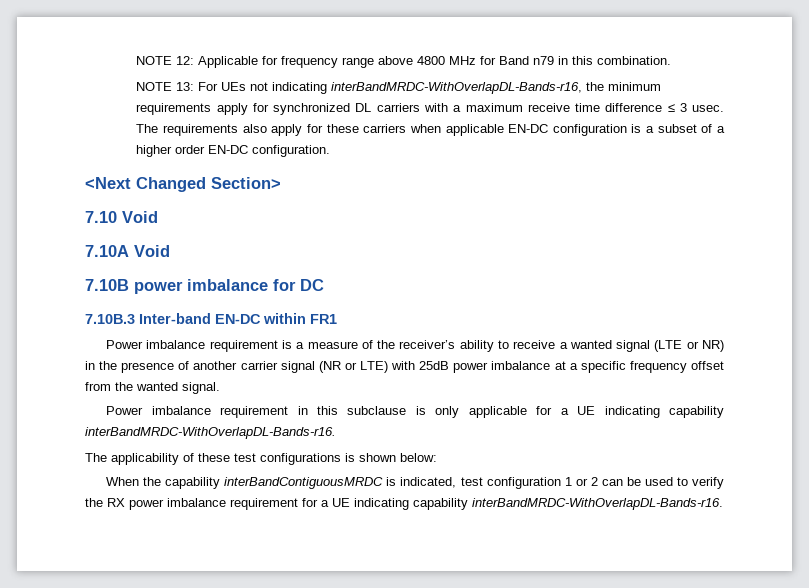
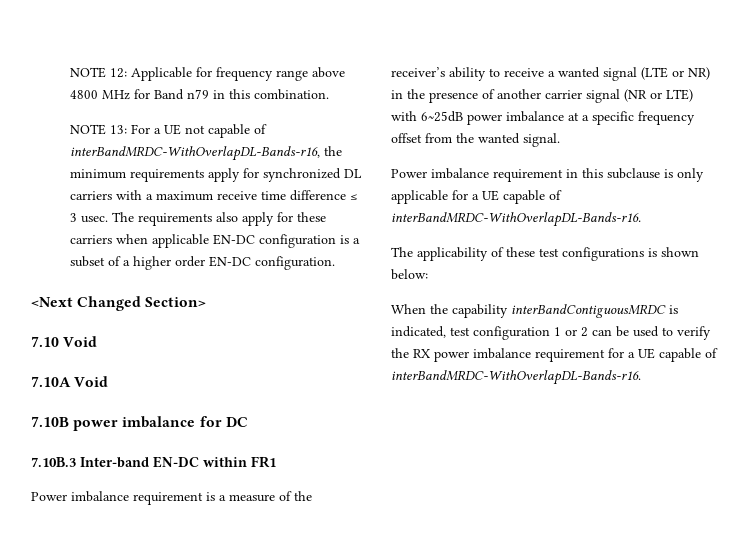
- NOTE 13: For UEs not indicating interBandMRDC-WithOverlapDL-Bands-r16, the minimum requirements apply for synchronized DL carriers with a maximum receive time difference ≤ 3 usec.
+ NOTE 13: For a UE not capable of interBandMRDC-WithOverlapDL-Bands-r16, the minimum requirements apply for synchronized DL carriers with a maximum receive time difference ≤ 3 usec.
- Power imbalance requirement is a measure of the receiver’s ability to receive a wanted signal (LTE or NR) in the presence of another carrier signal (NR or LTE) with 25dB power imbalance at a specific frequency offset from the wanted signal.
+ Power imbalance requirement is a measure of the receiver’s ability to receive a wanted signal (LTE or NR) in the presence of another carrier signal (NR or LTE) with 6~25dB power imbalance at a specific frequency offset from the wanted signal.
- Power imbalance requirement in this subclause is only applicable for a UE indicating capability interBandMRDC-WithOverlapDL-Bands-r16.
+ Power imbalance requirement in this subclause is only applicable for a UE capable of interBandMRDC-WithOverlapDL-Bands-r16.
- When the capability interBandContiguousMRDC is indicated, test configuration 1 or 2 can be used to verify the RX power imbalance requirement for a UE indicating capability interBandMRDC-WithOverlapDL-Bands-r16.
+ When the capability interBandContiguousMRDC is indicated, test configuration 1 or 2 can be used to verify the RX power imbalance requirement for a UE capable of interBandMRDC-WithOverlapDL-Bands-r16.

